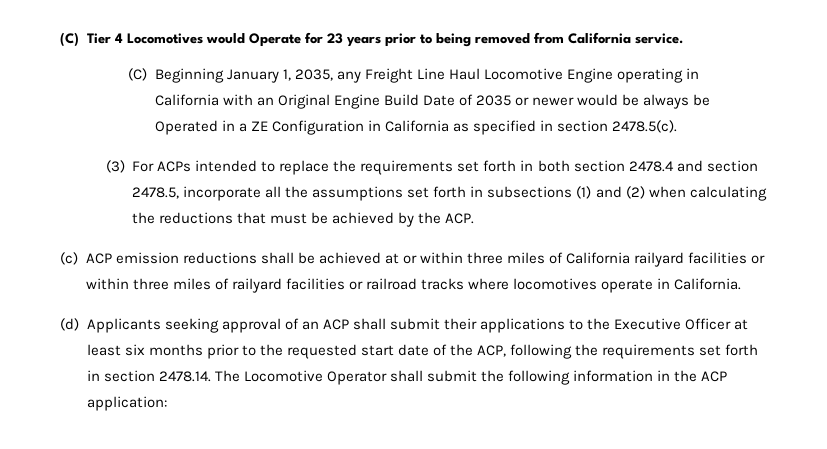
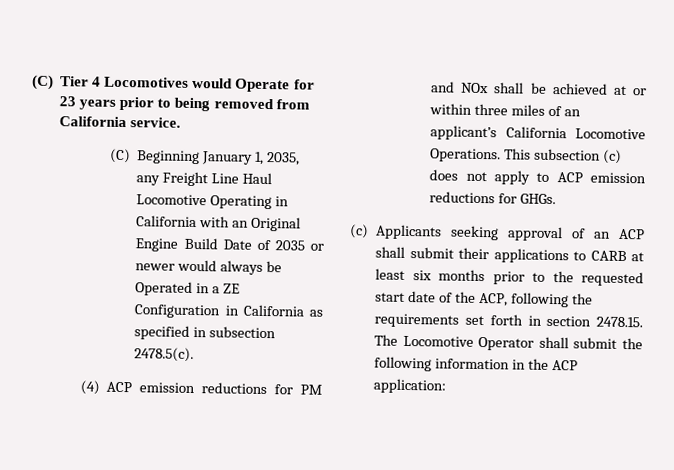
- (C) Beginning January 1, 2035, any Freight Line Haul Locomotive Engine operating in California with an Original Engine Build Date of 2035 or newer would be always be Operated in a ZE Configuration in California as specified in section 2478.5(c).
+ (C) Beginning January 1, 2035, any Freight Line Haul Locomotive Operating in California with an Original Engine Build Date of 2035 or newer would always be Operated in a ZE Configuration in California as specified in subsection 2478.5(c).
- (3) For ACPs intended to replace the requirements set forth in both section 2478.4 and section 2478.5, incorporate all the assumptions set forth in subsections (1) and (2) when calculating the reductions that must be achieved by the ACP.
- (c) ACP emission reductions shall be achieved at or within three miles of California railyard facilities or within three miles of railyard facilities or railroad tracks where locomotives operate in California.
- (d) Applicants seeking approval of an ACP shall submit their applications to the Executive Officer at least six months prior to the requested start date of the ACP, following the requirements set forth in section 2478.14. The Locomotive Operator shall submit the following information in the ACP application:
+ (4) ACP emission reductions for PM and NOx shall be achieved at or within three miles of an applicant’s California Locomotive Operations. This subsection (c) does not apply to ACP emission reductions for GHGs.
+ (c) Applicants seeking approval of an ACP shall submit their applications to CARB at least six months prior to the requested start date of the ACP, following the requirements set forth in section 2478.15. The Locomotive Operator shall submit the following information in the ACP application:

